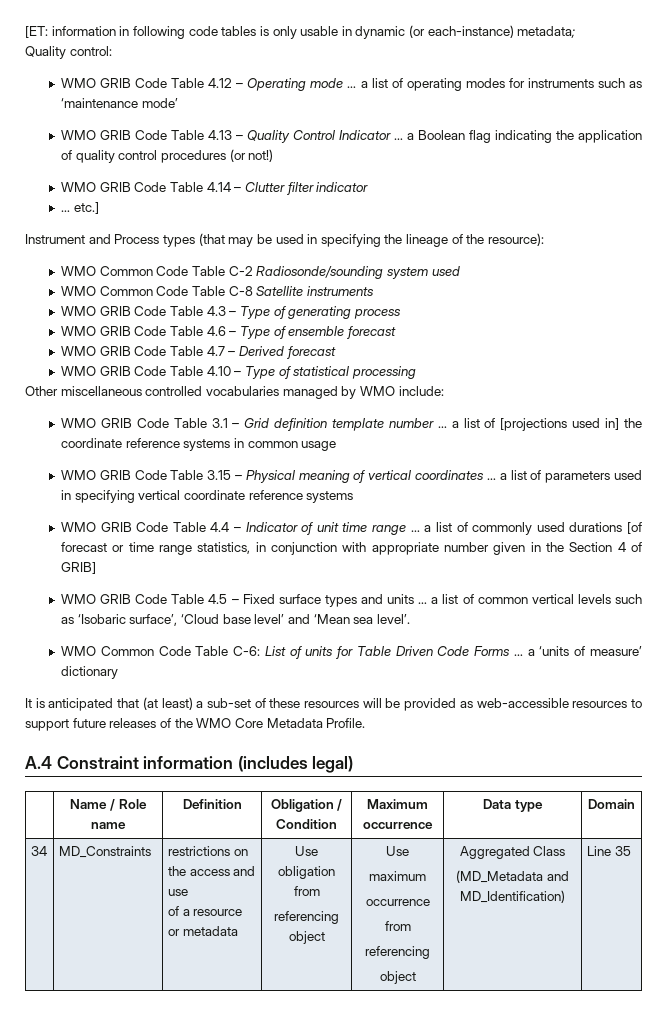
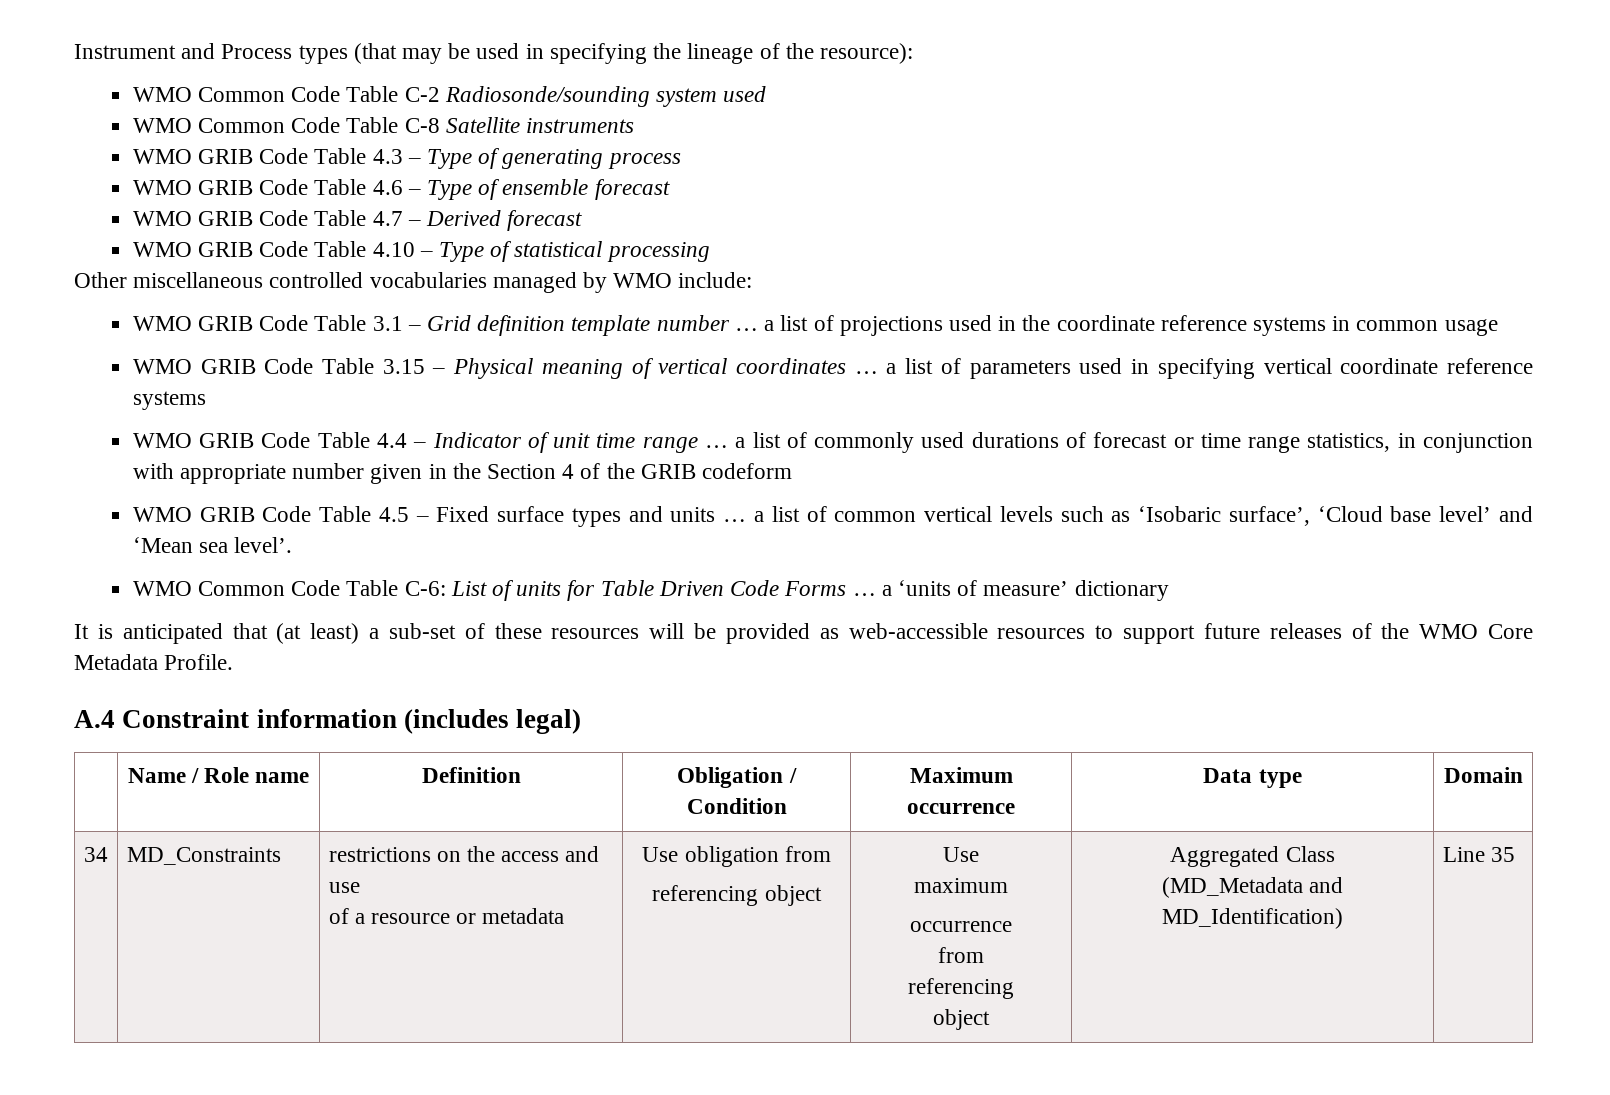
- [ET: information in following code tables is only usable in dynamic (or each-instance) metadata;
- Quality control:
- WMO GRIB Code Table 4.12 – Operating mode … a list of operating modes for instruments such as ‘maintenance mode’
- WMO GRIB Code Table 4.13 – Quality Control Indicator … a Boolean flag indicating the application of quality control procedures (or not!)
- WMO GRIB Code Table 4.14 – Clutter filter indicator
- … etc.]
- WMO GRIB Code Table 3.1 – Grid definition template number … a list of [projections used in] the coordinate reference systems in common usage
+ WMO GRIB Code Table 3.1 – Grid definition template number … a list of projections used in the coordinate reference systems in common usage
- WMO GRIB Code Table 4.4 – Indicator of unit time range … a list of commonly used durations [of forecast or time range statistics, in conjunction with appropriate number given in the Section 4 of GRIB]
+ WMO GRIB Code Table 4.4 – Indicator of unit time range … a list of commonly used durations of forecast or time range statistics, in conjunction with appropriate number given in the Section 4 of the GRIB codeform

